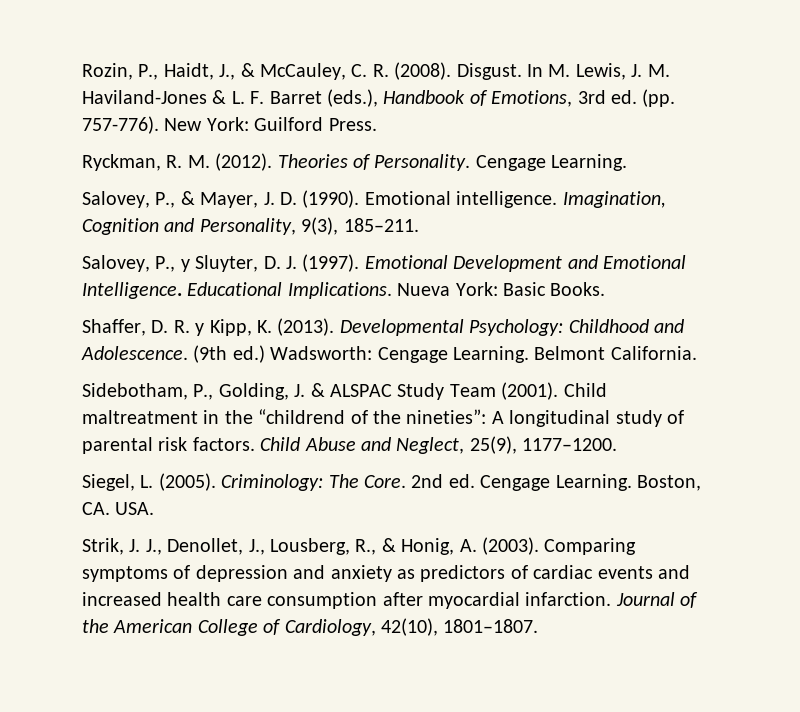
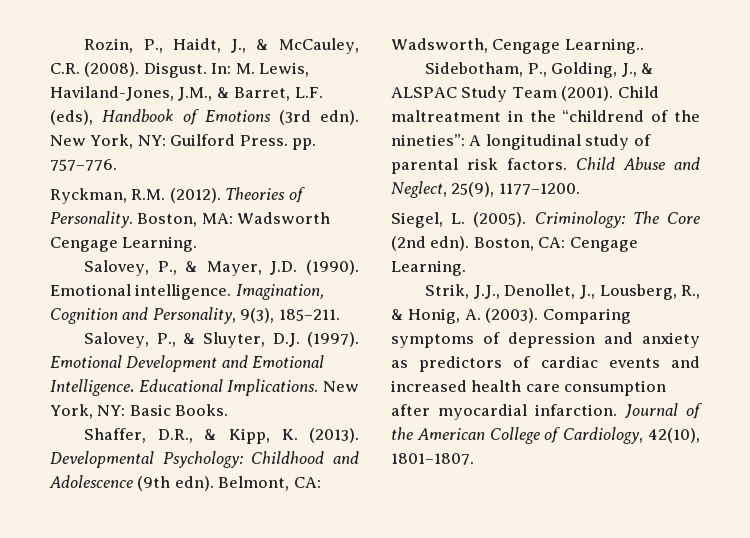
- Rozin, P., Haidt, J., & McCauley, C. R. (2008).
+ Rozin, P., Haidt, J., & McCauley, C.R. (2008).
- In M. Lewis, J. M. Haviland-Jones & L. F. Barret (eds.), Handbook of Emotions, 3rd ed. (pp. 757-776). New York: Guilford Press.
+ In: M. Lewis, Haviland-Jones, J.M., & Barret, L.F. (eds), Handbook of Emotions (3rd edn). New York, NY: Guilford Press. pp. 757–776.
- Ryckman, R. M. (2012).
+ Ryckman, R.M. (2012).
- Theories of Personality. Cengage Learning.
+ Theories of Personality. Boston, MA: Wadsworth Cengage Learning.
- Salovey, P., & Mayer, J. D. (1990).
+ Salovey, P., & Mayer, J.D. (1990).
- Salovey, P., y Sluyter, D. J. (1997).
+ Salovey, P., & Sluyter, D.J. (1997).
- Nueva York: Basic Books.
+ New York, NY: Basic Books.
- Shaffer, D. R. y Kipp, K. (2013).
+ Shaffer, D.R., & Kipp, K. (2013).
- Developmental Psychology: Childhood and Adolescence. (9th ed.) Wadsworth: Cengage Learning. Belmont California.
+ Developmental Psychology: Childhood and Adolescence (9th edn). Belmont, CA: Wadsworth, Cengage Learning..
- Sidebotham, P., Golding, J. & ALSPAC Study Team (2001).
+ Sidebotham, P., Golding, J., & ALSPAC Study Team (2001).
- Criminology: The Core. 2nd ed. Cengage Learning. Boston, CA. USA.
+ Criminology: The Core (2nd edn). Boston, CA: Cengage Learning.
- Strik, J. J., Denollet, J., Lousberg, R., & Honig, A. (2003).
+ Strik, J.J., Denollet, J., Lousberg, R., & Honig, A. (2003).

